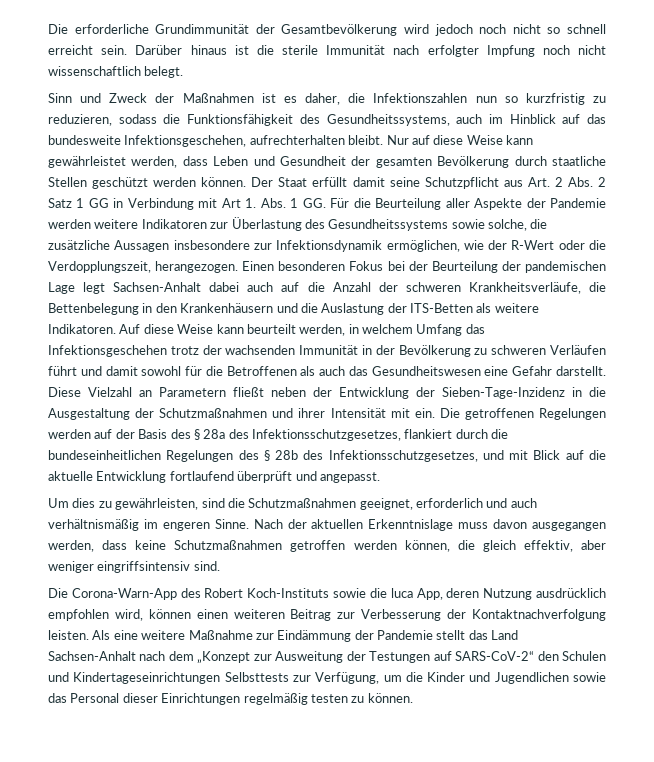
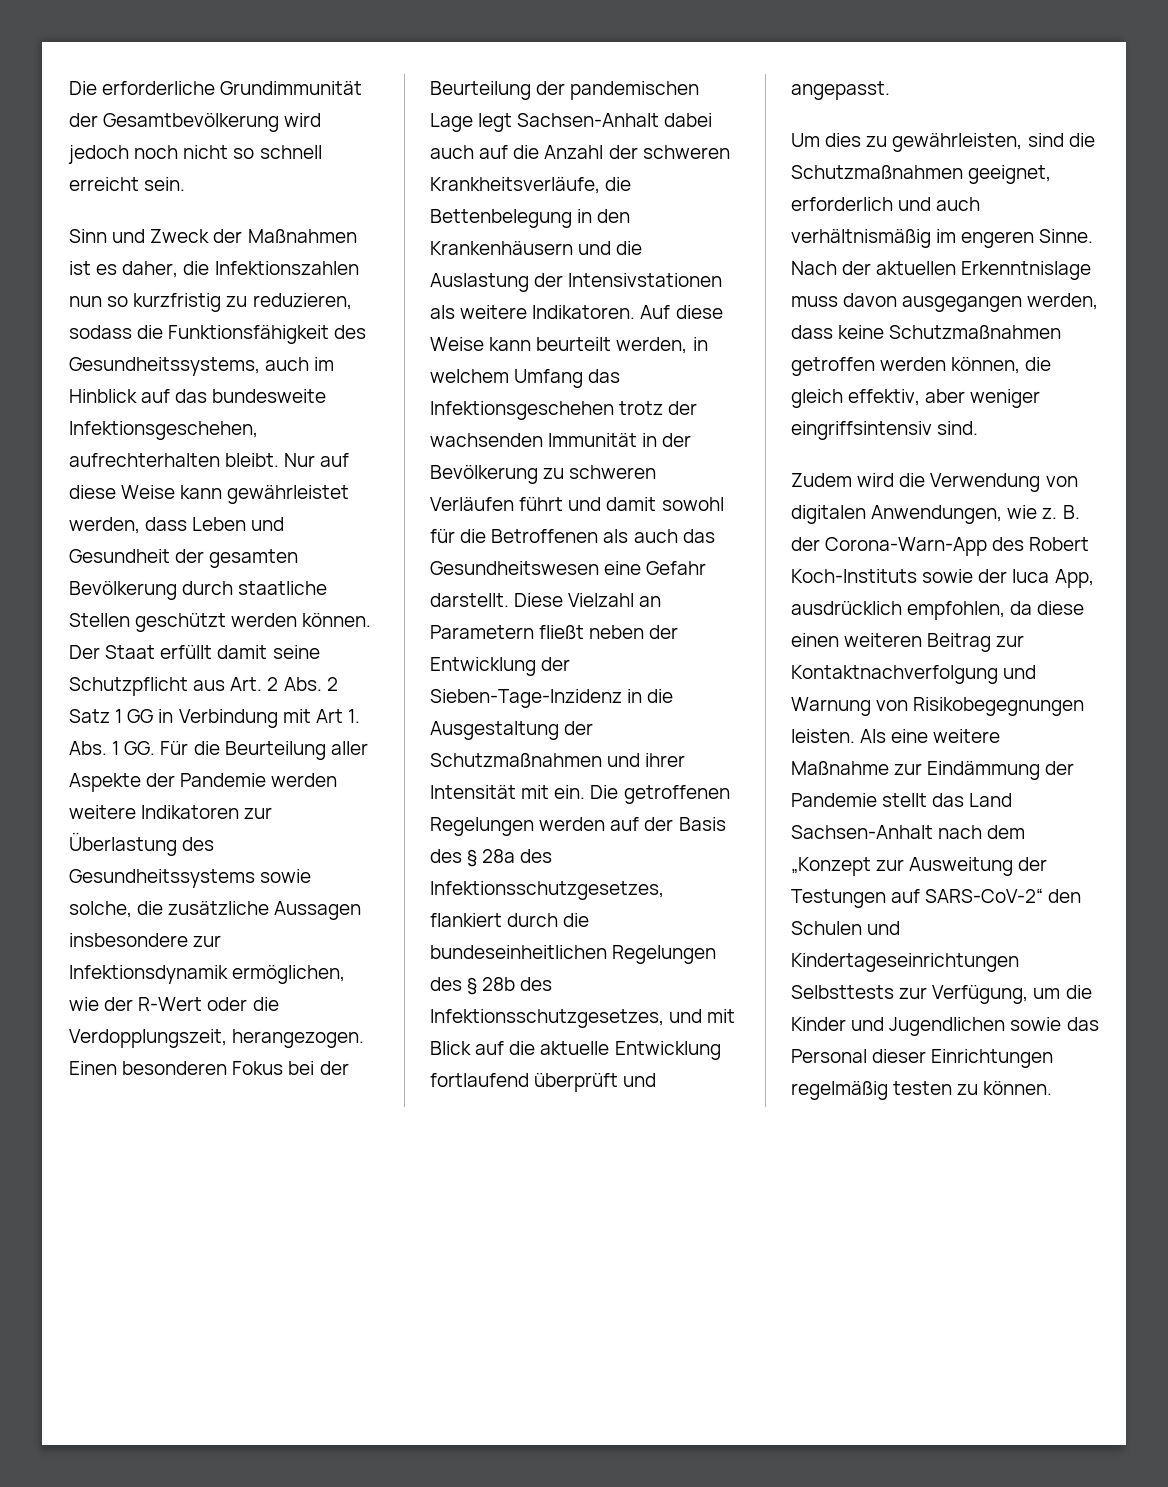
- Darüber hinaus ist die sterile Immunität nach erfolgter Impfung noch nicht wissenschaftlich belegt.
- Einen besonderen Fokus bei der Beurteilung der pandemischen Lage legt Sachsen-Anhalt dabei auch auf die Anzahl der schweren Krankheitsverläufe, die Bettenbelegung in den Krankenhäusern und die Auslastung der ITS-Betten als weitere Indikatoren.
+ Einen besonderen Fokus bei der Beurteilung der pandemischen Lage legt Sachsen-Anhalt dabei auch auf die Anzahl der schweren Krankheitsverläufe, die Bettenbelegung in den Krankenhäusern und die Auslastung der Intensivstationen als weitere Indikatoren.
- Die Corona-Warn-App des Robert Koch-Instituts sowie die luca App, deren Nutzung ausdrücklich empfohlen wird, können einen weiteren Beitrag zur Verbesserung der Kontaktnachverfolgung leisten.
+ Zudem wird die Verwendung von digitalen Anwendungen, wie z. B. der Corona-Warn-App des Robert Koch-Instituts sowie der luca App, ausdrücklich empfohlen, da diese einen weiteren Beitrag zur Kontaktnachverfolgung und Warnung von Risikobegegnungen leisten.

